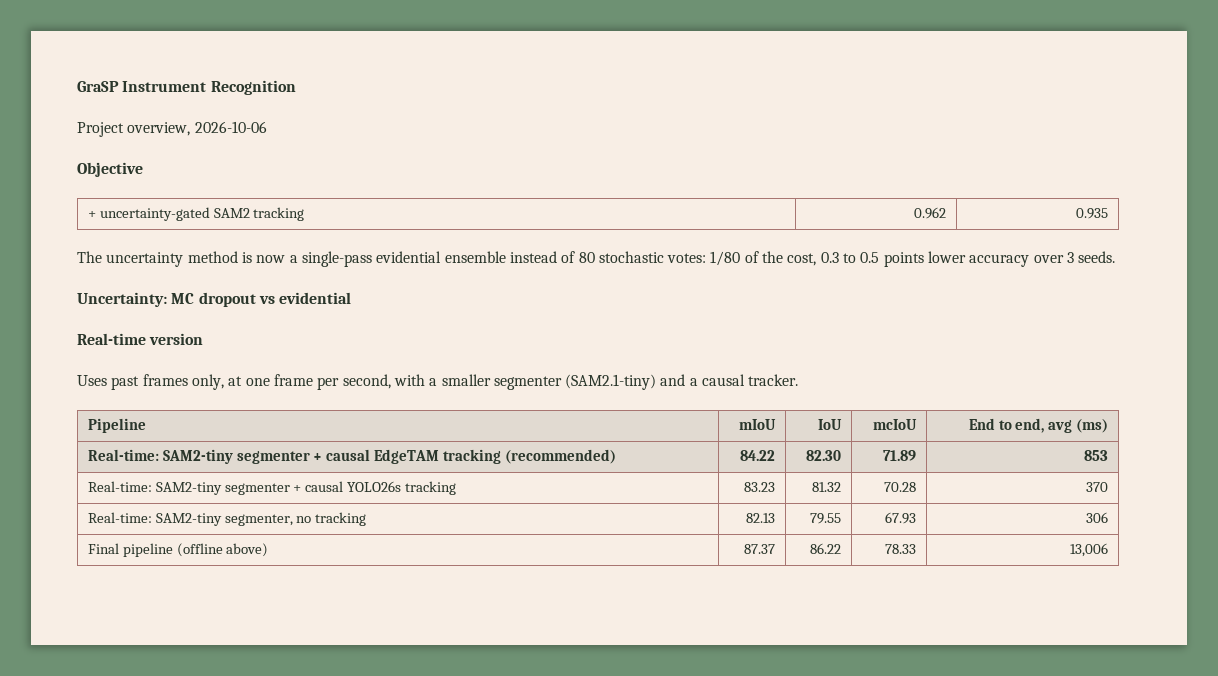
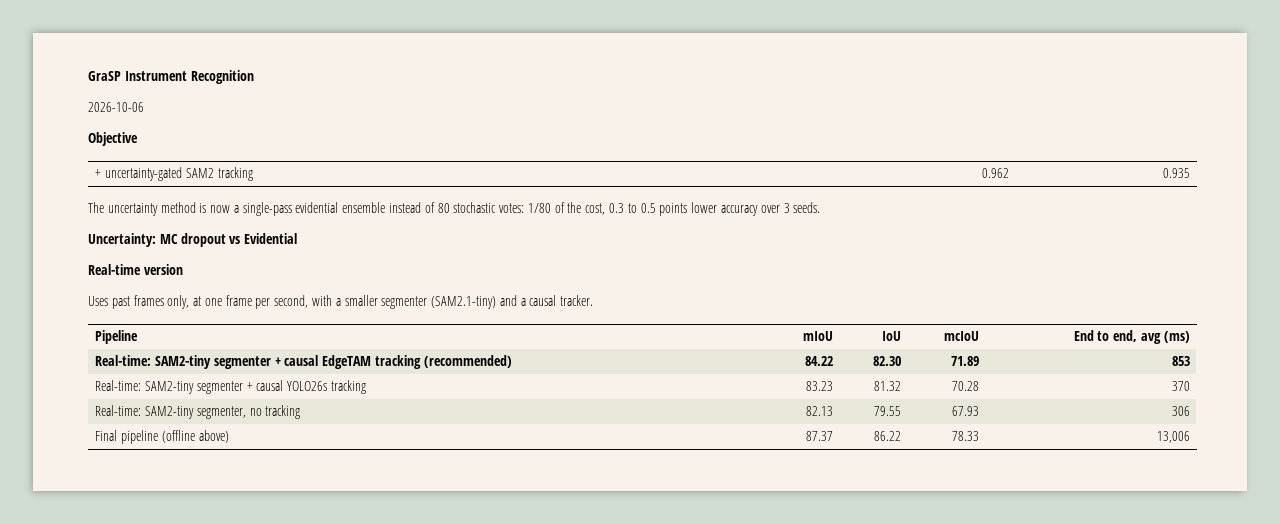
- Project overview, 2026-10-06
+ 2026-10-06
- Uncertainty: MC dropout vs evidential
+ Uncertainty: MC dropout vs Evidential

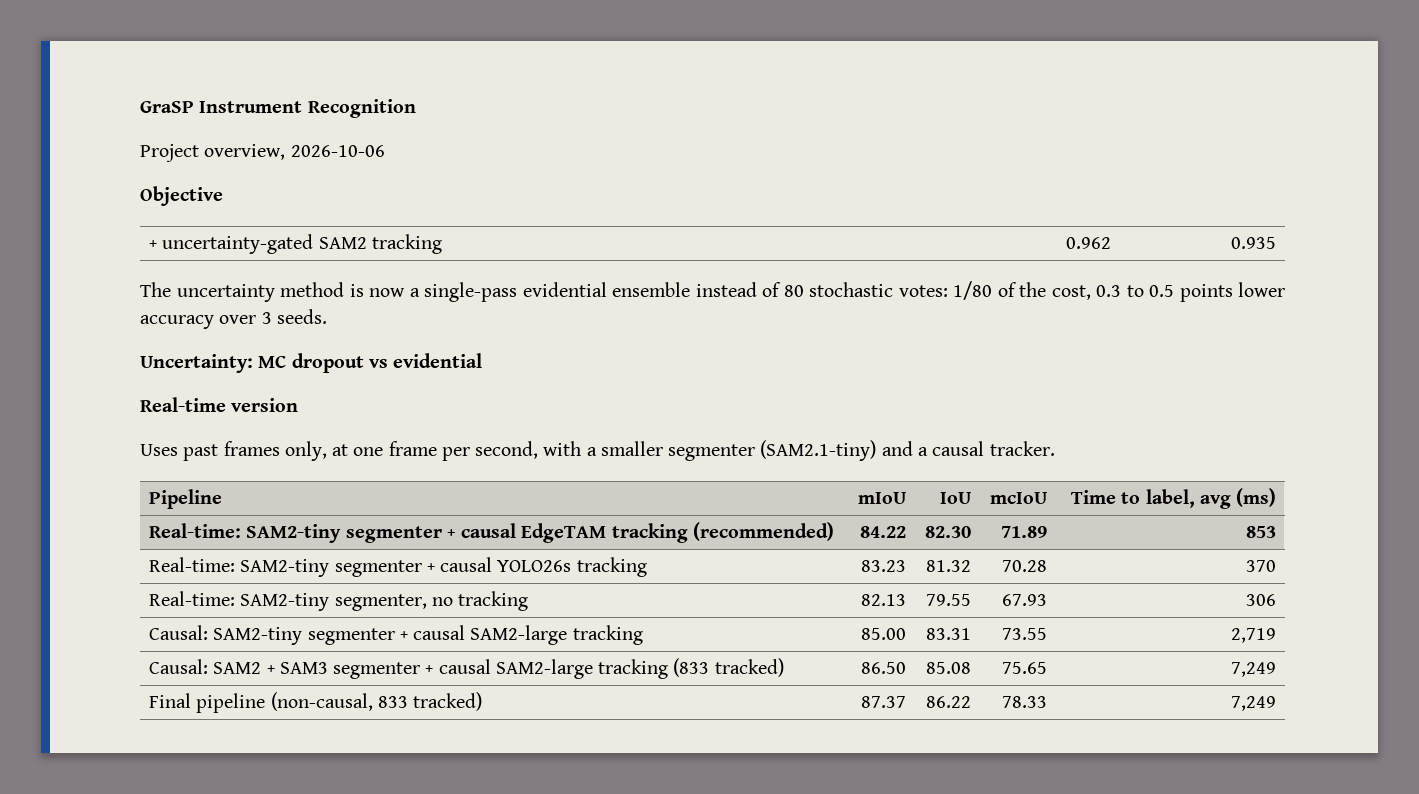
- 2026-10-06
+ Project overview, 2026-10-06
- Uncertainty: MC dropout vs Evidential
+ Uncertainty: MC dropout vs evidential
- Pipeline | mIoU | IoU | mcIoU | End to end, avg (ms)
+ Pipeline | mIoU | IoU | mcIoU | Time to label, avg (ms)
+ Causal: SAM2-tiny segmenter + causal SAM2-large tracking | 85.00 | 83.31 | 73.55 | 2,719
+ Causal: SAM2 + SAM3 segmenter + causal SAM2-large tracking (833 tracked) | 86.50 | 85.08 | 75.65 | 7,249
- Final pipeline (offline above) | 87.37 | 86.22 | 78.33 | 13,006
+ Final pipeline (non-causal, 833 tracked) | 87.37 | 86.22 | 78.33 | 7,249

